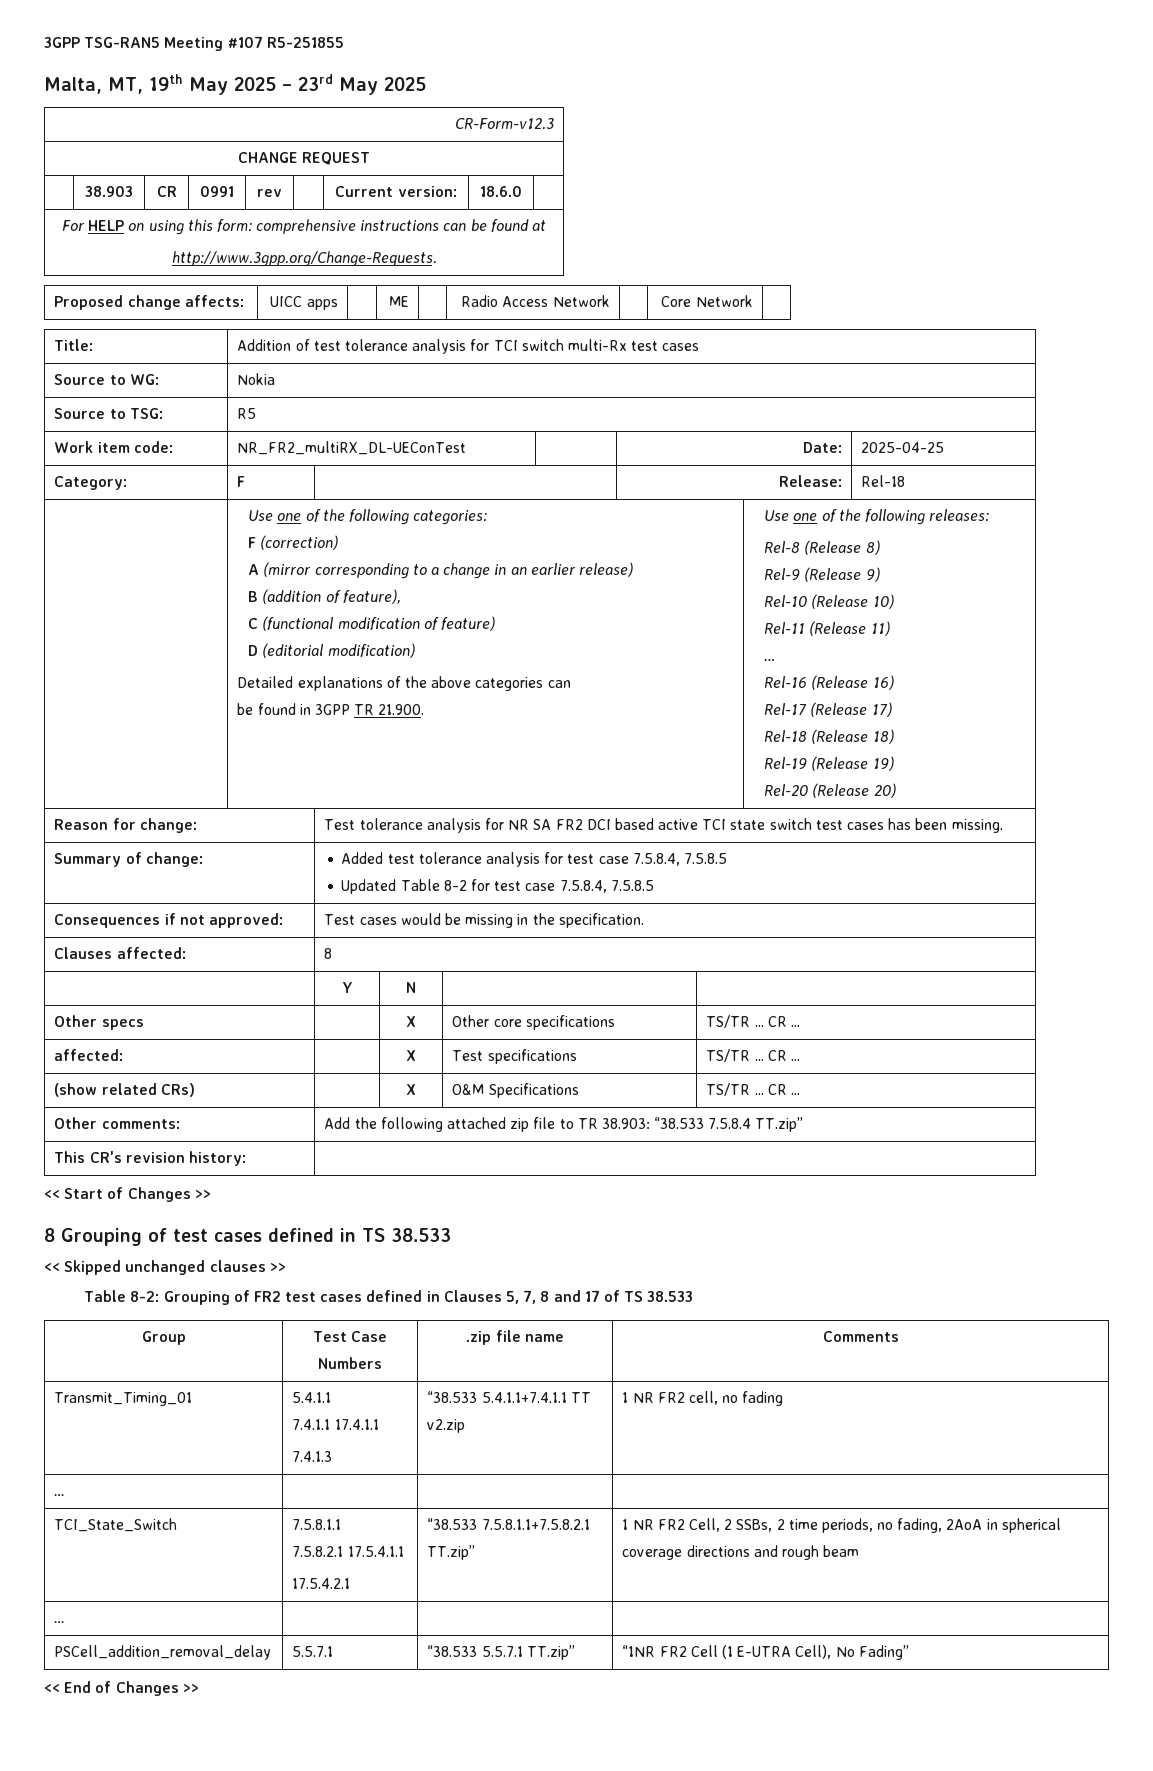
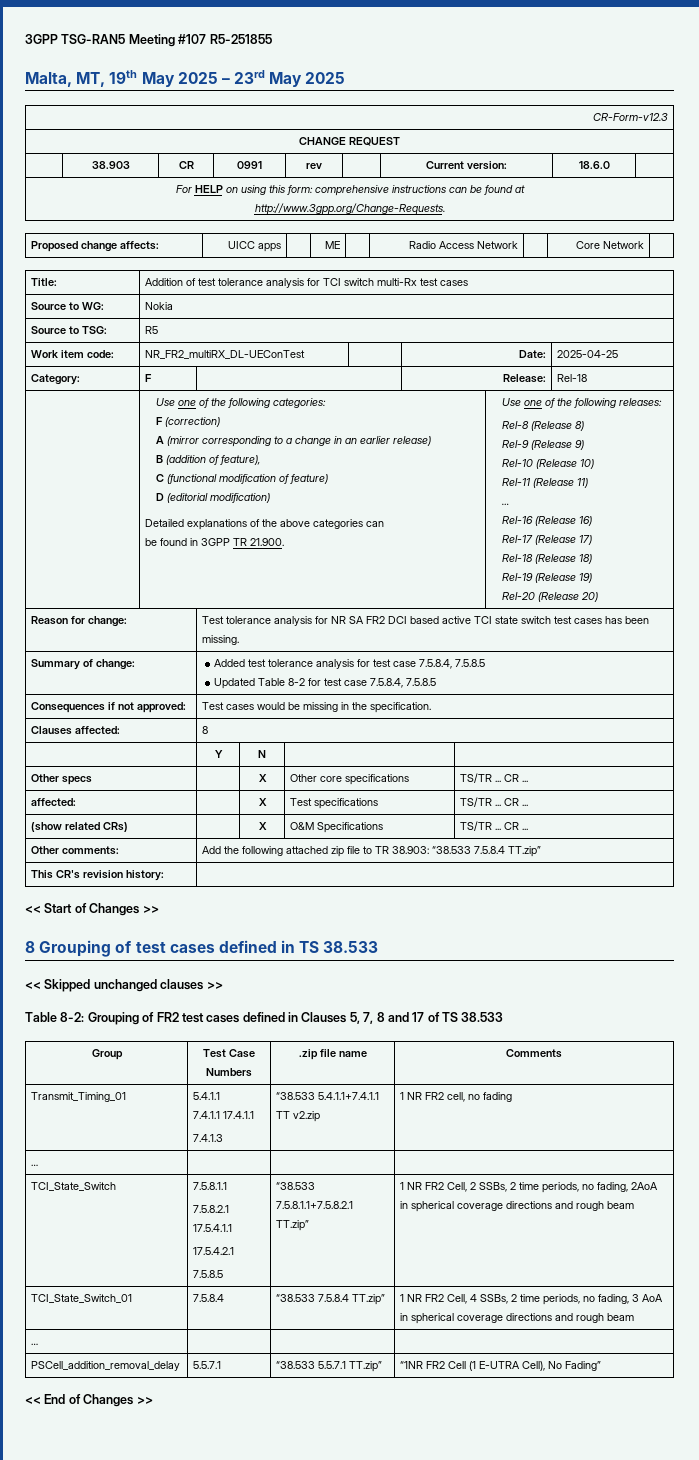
  TCI_State_Switch | 7.5.8.1.1
  7.5.8.2.1 17.5.4.1.1
- 17.5.4.2.1 | “38.533 7.5.8.1.1+7.5.8.2.1 TT.zip” | 1 NR FR2 Cell, 2 SSBs, 2 time periods, no fading, 2AoA in spherical coverage directions and rough beam
+ 17.5.4.2.1
+ 7.5.8.5 | “38.533 7.5.8.1.1+7.5.8.2.1 TT.zip” | 1 NR FR2 Cell, 2 SSBs, 2 time periods, no fading, 2AoA in spherical coverage directions and rough beam
+ TCI_State_Switch_01 | 7.5.8.4 | “38.533 7.5.8.4 TT.zip” | 1 NR FR2 Cell, 4 SSBs, 2 time periods, no fading, 3 AoA in spherical coverage directions and rough beam

